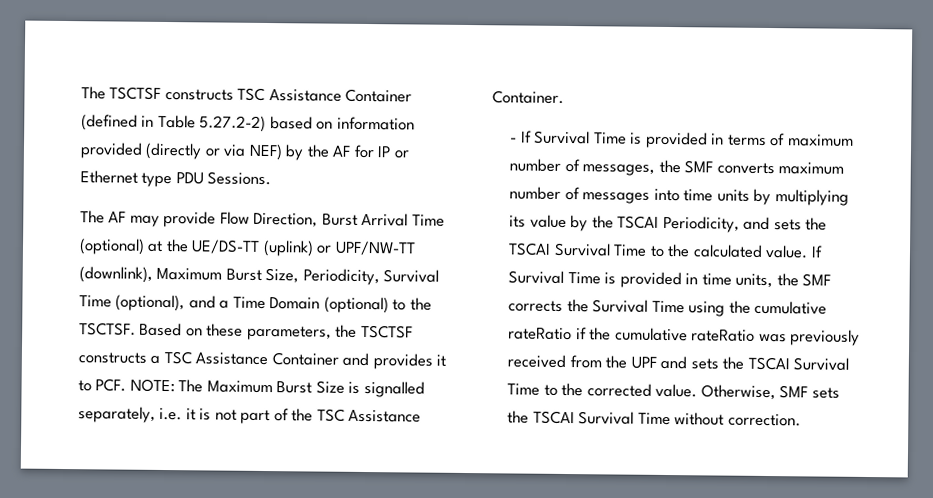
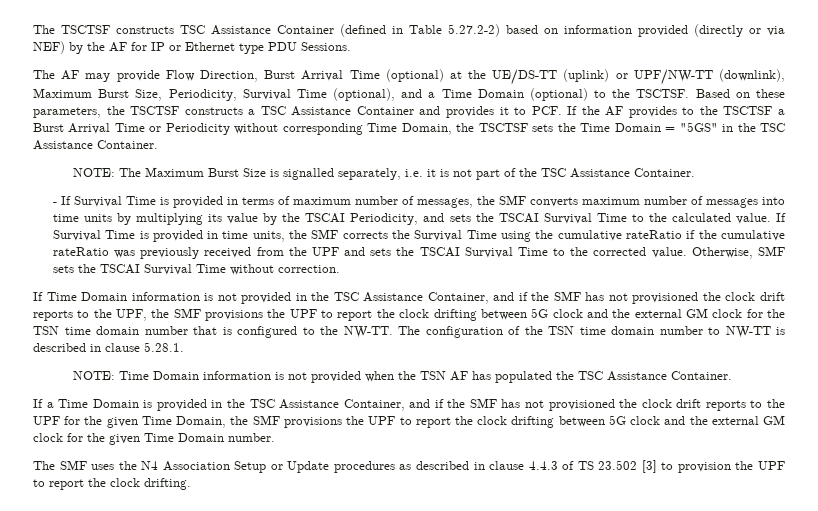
- Based on these parameters, the TSCTSF constructs a TSC Assistance Container and provides it to PCF. NOTE: The Maximum Burst Size is signalled separately, i.e. it is not part of the TSC Assistance Container.
+ Based on these parameters, the TSCTSF constructs a TSC Assistance Container and provides it to PCF. If the AF provides to the TSCTSF a Burst Arrival Time or Periodicity without corresponding Time Domain, the TSCTSF sets the Time Domain = "5GS" in the TSC Assistance Container.
+ NOTE: The Maximum Burst Size is signalled separately, i.e. it is not part of the TSC Assistance Container.
+ If Time Domain information is not provided in the TSC Assistance Container, and if the SMF has not provisioned the clock drift reports to the UPF, the SMF provisions the UPF to report the clock drifting between 5G clock and the external GM clock for the TSN time domain number that is configured to the NW-TT. The configuration of the TSN time domain number to NW-TT is described in clause 5.28.1.
+ NOTE: Time Domain information is not provided when the TSN AF has populated the TSC Assistance Container.
+ If a Time Domain is provided in the TSC Assistance Container, and if the SMF has not provisioned the clock drift reports to the UPF for the given Time Domain, the SMF provisions the UPF to report the clock drifting between 5G clock and the external GM clock for the given Time Domain number.
+ The SMF uses the N4 Association Setup or Update procedures as described in clause 4.4.3 of TS 23.502 [3] to provision the UPF to report the clock drifting.

